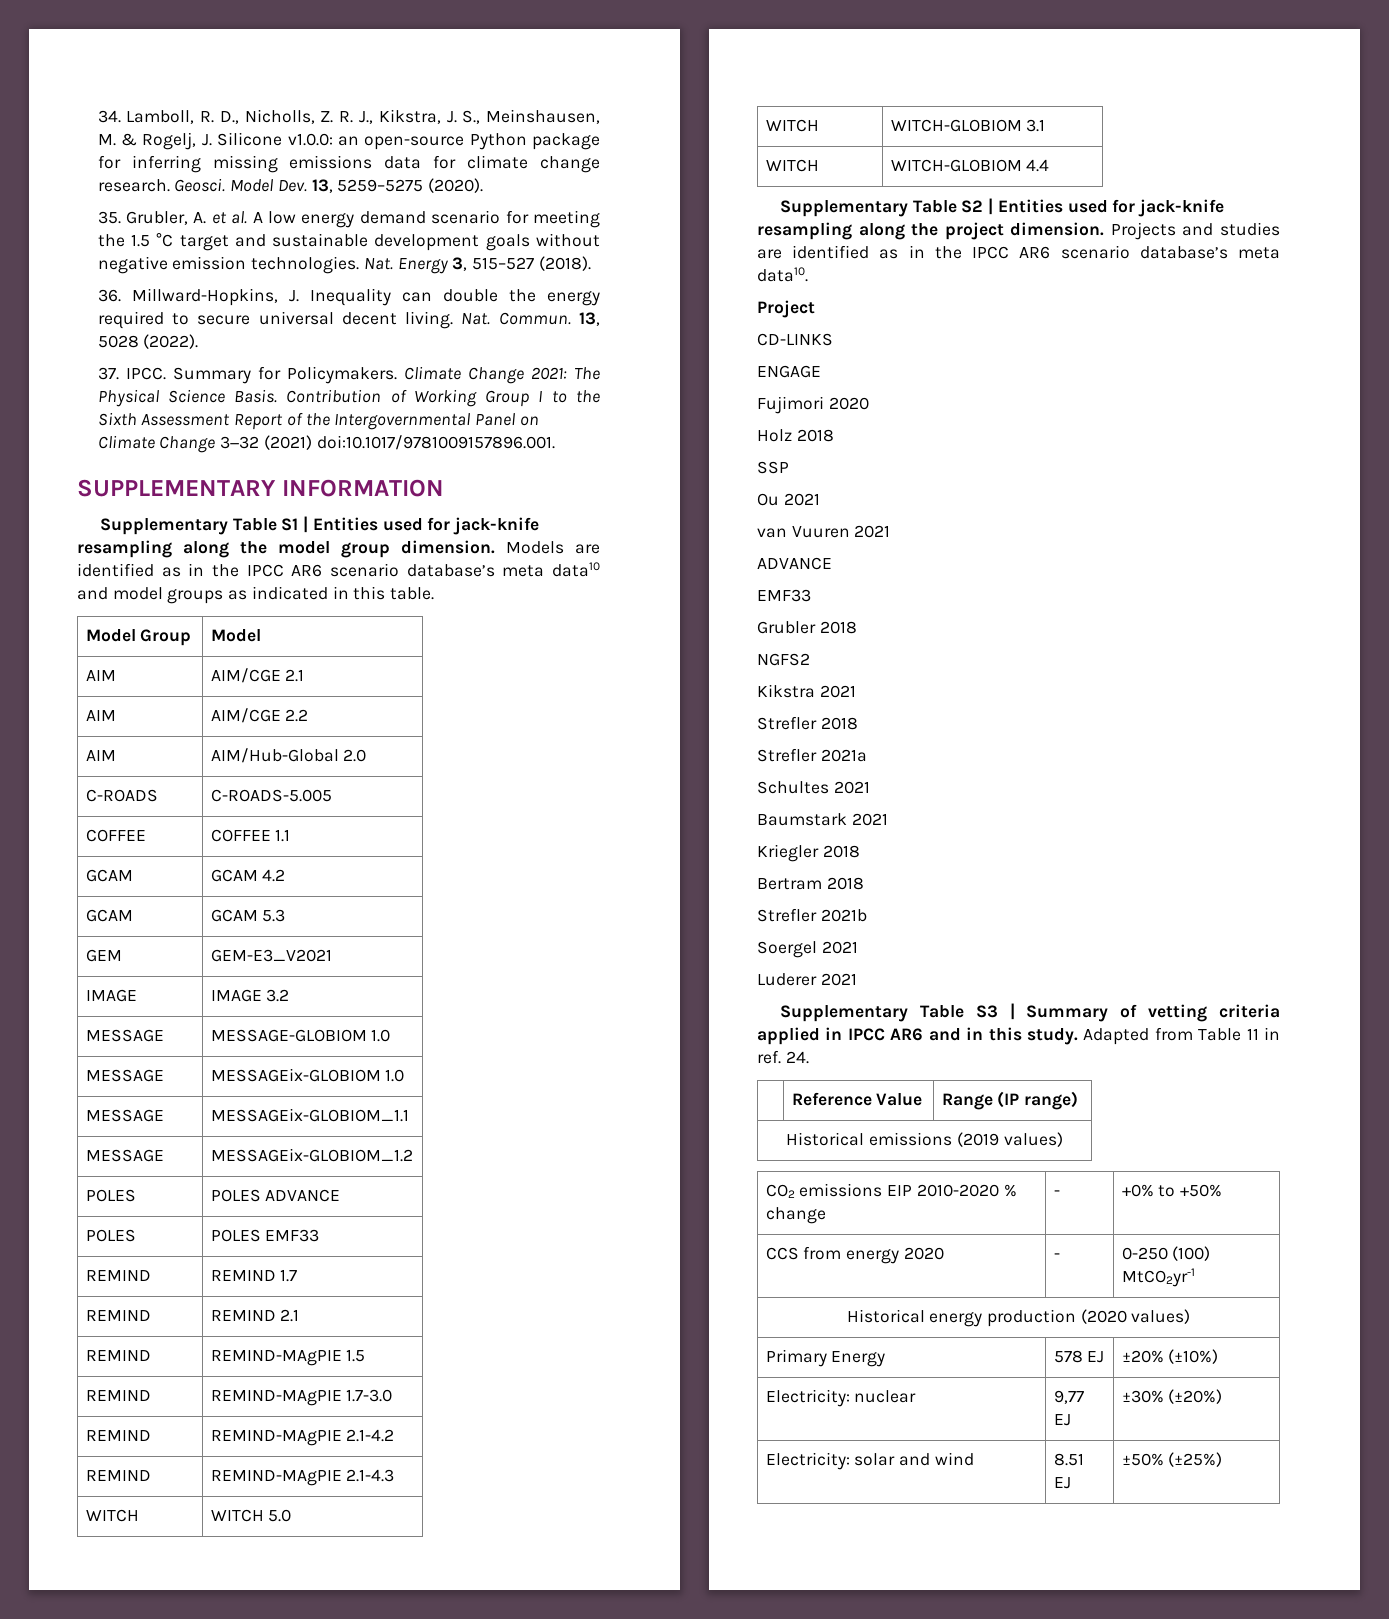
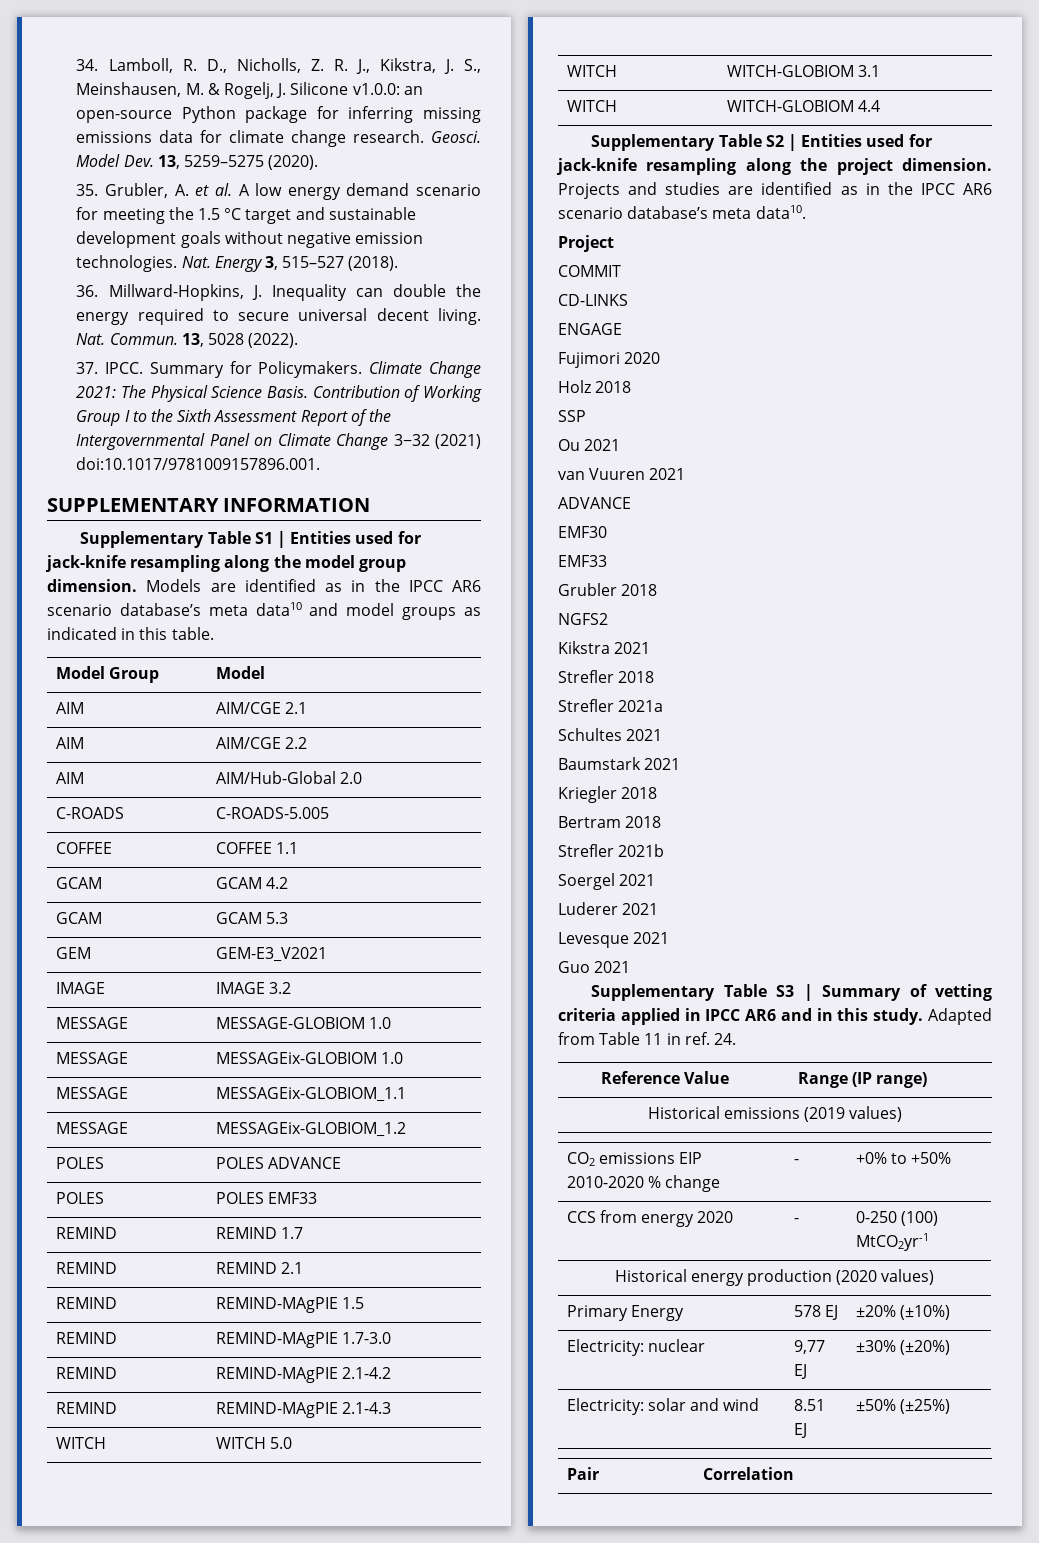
+ COMMIT
+ EMF30
+ Levesque 2021
+ Guo 2021
+ Pair | Correlation

